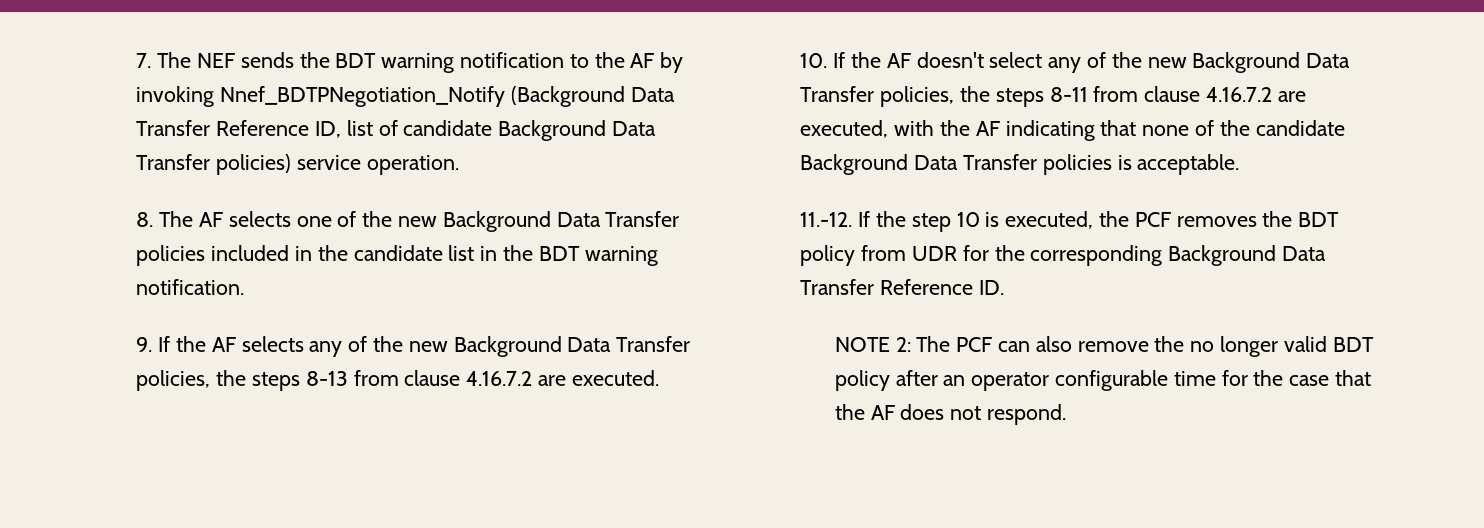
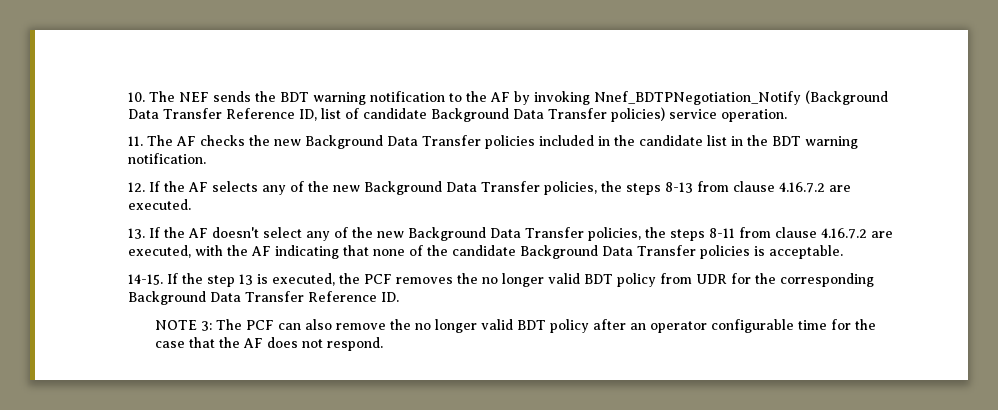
- 7. The NEF sends the BDT warning notification to the AF by invoking Nnef_BDTPNegotiation_Notify (Background Data Transfer Reference ID, list of candidate Background Data Transfer policies) service operation.
+ 10. The NEF sends the BDT warning notification to the AF by invoking Nnef_BDTPNegotiation_Notify (Background Data Transfer Reference ID, list of candidate Background Data Transfer policies) service operation.
- 8. The AF selects one of the new Background Data Transfer policies included in the candidate list in the BDT warning notification.
+ 11. The AF checks the new Background Data Transfer policies included in the candidate list in the BDT warning notification.
- 9. If the AF selects any of the new Background Data Transfer policies, the steps 8-13 from clause 4.16.7.2 are executed.
+ 12. If the AF selects any of the new Background Data Transfer policies, the steps 8-13 from clause 4.16.7.2 are executed.
- 10. If the AF doesn't select any of the new Background Data Transfer policies, the steps 8-11 from clause 4.16.7.2 are executed, with the AF indicating that none of the candidate Background Data Transfer policies is acceptable.
+ 13. If the AF doesn't select any of the new Background Data Transfer policies, the steps 8-11 from clause 4.16.7.2 are executed, with the AF indicating that none of the candidate Background Data Transfer policies is acceptable.
- 11.-12. If the step 10 is executed, the PCF removes the BDT policy from UDR for the corresponding Background Data Transfer Reference ID.
+ 14-15. If the step 13 is executed, the PCF removes the no longer valid BDT policy from UDR for the corresponding Background Data Transfer Reference ID.
- NOTE 2: The PCF can also remove the no longer valid BDT policy after an operator configurable time for the case that the AF does not respond.
+ NOTE 3: The PCF can also remove the no longer valid BDT policy after an operator configurable time for the case that the AF does not respond.

